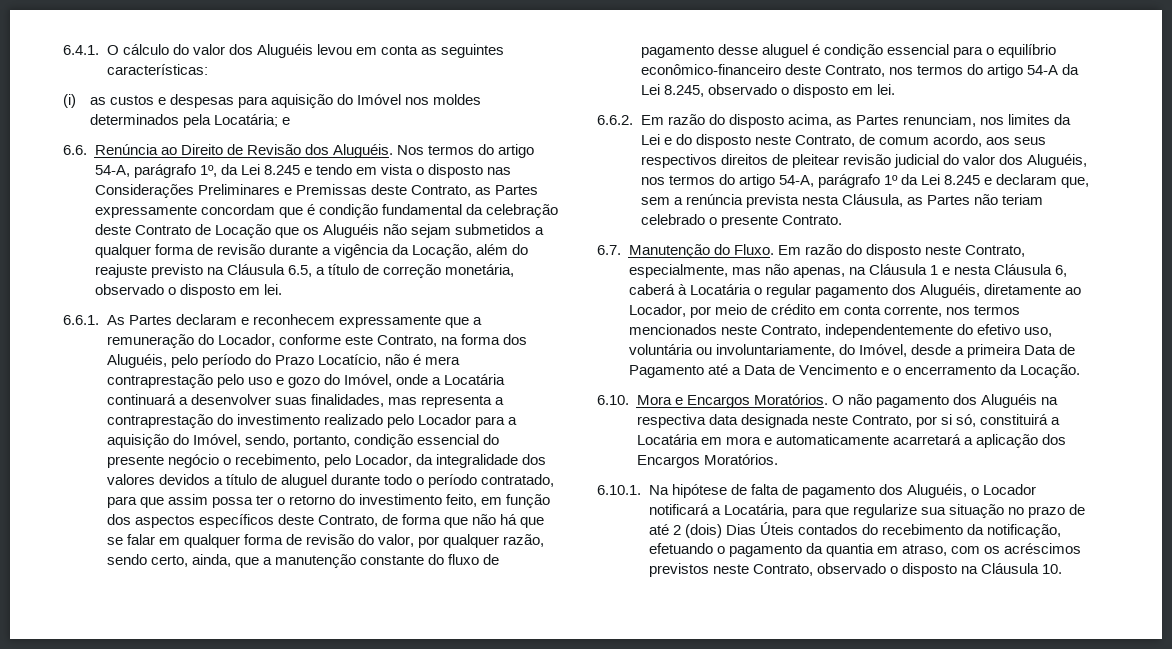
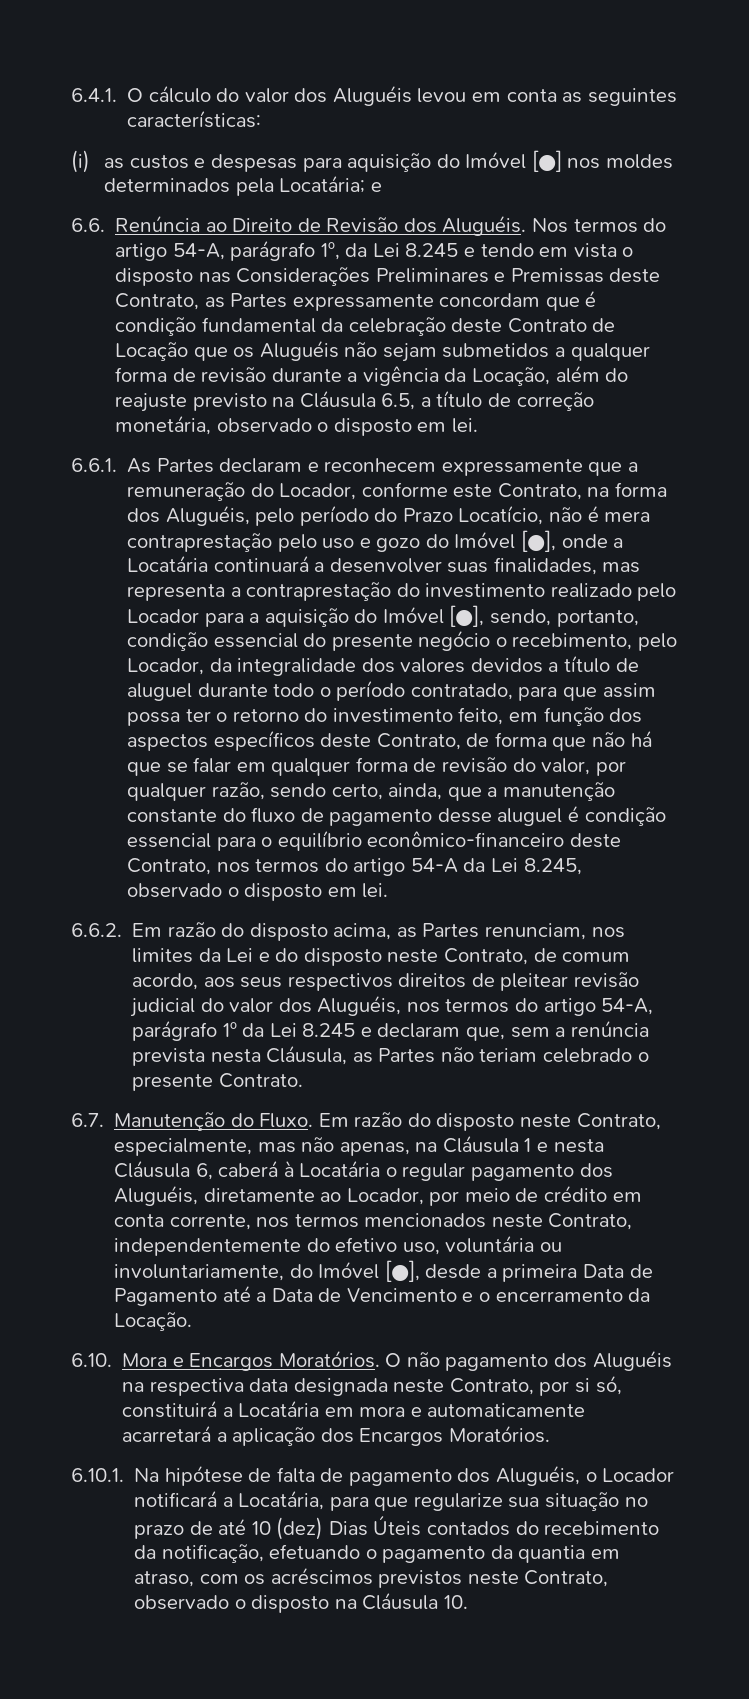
- (i) as custos e despesas para aquisição do Imóvel nos moldes determinados pela Locatária; e
+ (i) as custos e despesas para aquisição do Imóvel [●] nos moldes determinados pela Locatária; e
- 6.6.1. As Partes declaram e reconhecem expressamente que a remuneração do Locador, conforme este Contrato, na forma dos Aluguéis, pelo período do Prazo Locatício, não é mera contraprestação pelo uso e gozo do Imóvel, onde a Locatária continuará a desenvolver suas finalidades, mas representa a contraprestação do investimento realizado pelo Locador para a aquisição do Imóvel, sendo, portanto, condição essencial do presente negócio o recebimento, pelo Locador, da integralidade dos valores devidos a título de aluguel durante todo o período contratado, para que assim possa ter o retorno do investimento feito, em função dos aspectos específicos deste Contrato, de forma que não há que se falar em qualquer forma de revisão do valor, por qualquer razão, sendo certo, ainda, que a manutenção constante do fluxo de pagamento desse aluguel é condição essencial para o equilíbrio econômico-financeiro deste Contrato, nos termos do artigo 54-A da Lei 8.245, observado o disposto em lei.
+ 6.6.1. As Partes declaram e reconhecem expressamente que a remuneração do Locador, conforme este Contrato, na forma dos Aluguéis, pelo período do Prazo Locatício, não é mera contraprestação pelo uso e gozo do Imóvel [●], onde a Locatária continuará a desenvolver suas finalidades, mas representa a contraprestação do investimento realizado pelo Locador para a aquisição do Imóvel [●], sendo, portanto, condição essencial do presente negócio o recebimento, pelo Locador, da integralidade dos valores devidos a título de aluguel durante todo o período contratado, para que assim possa ter o retorno do investimento feito, em função dos aspectos específicos deste Contrato, de forma que não há que se falar em qualquer forma de revisão do valor, por qualquer razão, sendo certo, ainda, que a manutenção constante do fluxo de pagamento desse aluguel é condição essencial para o equilíbrio econômico-financeiro deste Contrato, nos termos do artigo 54-A da Lei 8.245, observado o disposto em lei.
- Em razão do disposto neste Contrato, especialmente, mas não apenas, na Cláusula 1 e nesta Cláusula 6, caberá à Locatária o regular pagamento dos Aluguéis, diretamente ao Locador, por meio de crédito em conta corrente, nos termos mencionados neste Contrato, independentemente do efetivo uso, voluntária ou involuntariamente, do Imóvel, desde a primeira Data de Pagamento até a Data de Vencimento e o encerramento da Locação.
+ Em razão do disposto neste Contrato, especialmente, mas não apenas, na Cláusula 1 e nesta Cláusula 6, caberá à Locatária o regular pagamento dos Aluguéis, diretamente ao Locador, por meio de crédito em conta corrente, nos termos mencionados neste Contrato, independentemente do efetivo uso, voluntária ou involuntariamente, do Imóvel [●], desde a primeira Data de Pagamento até a Data de Vencimento e o encerramento da Locação.
- 6.10.1. Na hipótese de falta de pagamento dos Aluguéis, o Locador notificará a Locatária, para que regularize sua situação no prazo de até 2 (dois) Dias Úteis contados do recebimento da notificação, efetuando o pagamento da quantia em atraso, com os acréscimos previstos neste Contrato, observado o disposto na Cláusula 10.
+ 6.10.1. Na hipótese de falta de pagamento dos Aluguéis, o Locador notificará a Locatária, para que regularize sua situação no prazo de até 10 (dez) Dias Úteis contados do recebimento da notificação, efetuando o pagamento da quantia em atraso, com os acréscimos previstos neste Contrato, observado o disposto na Cláusula 10.

